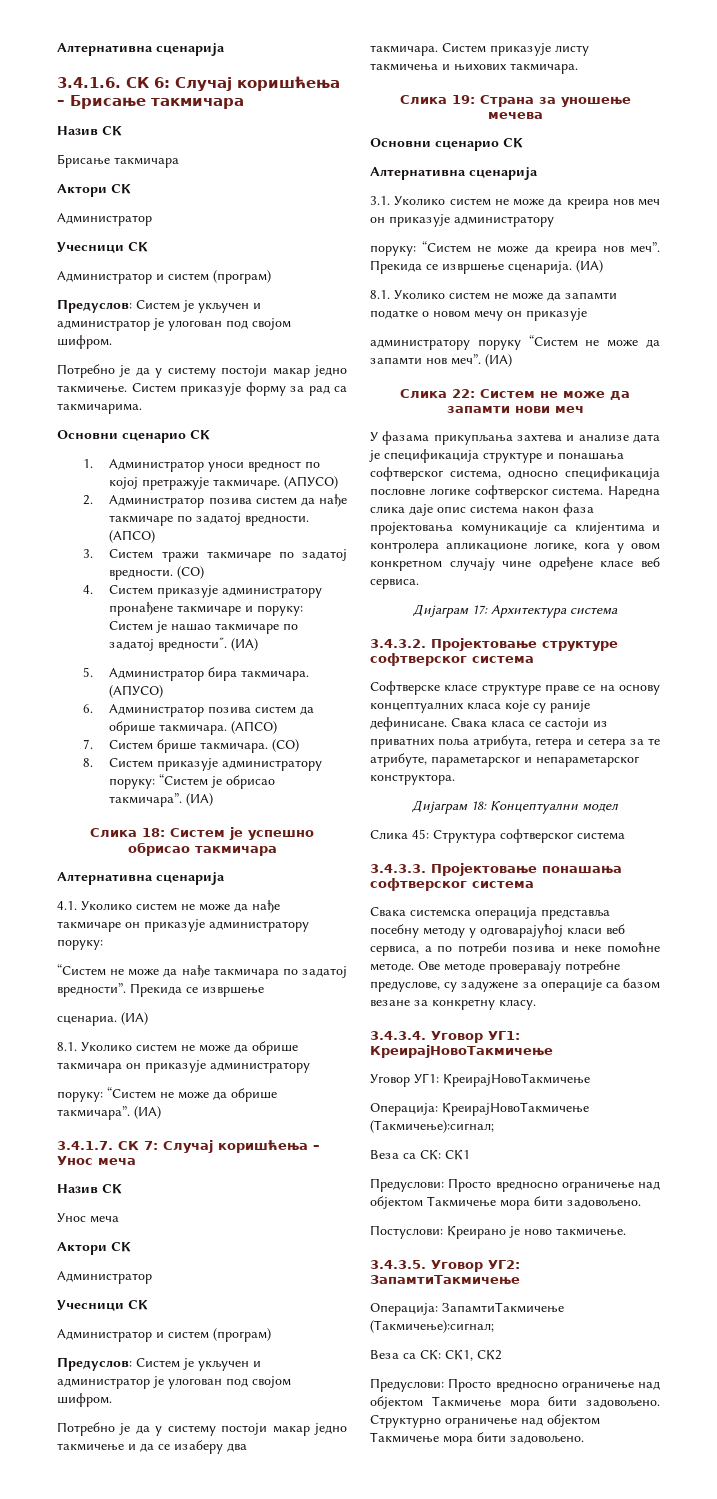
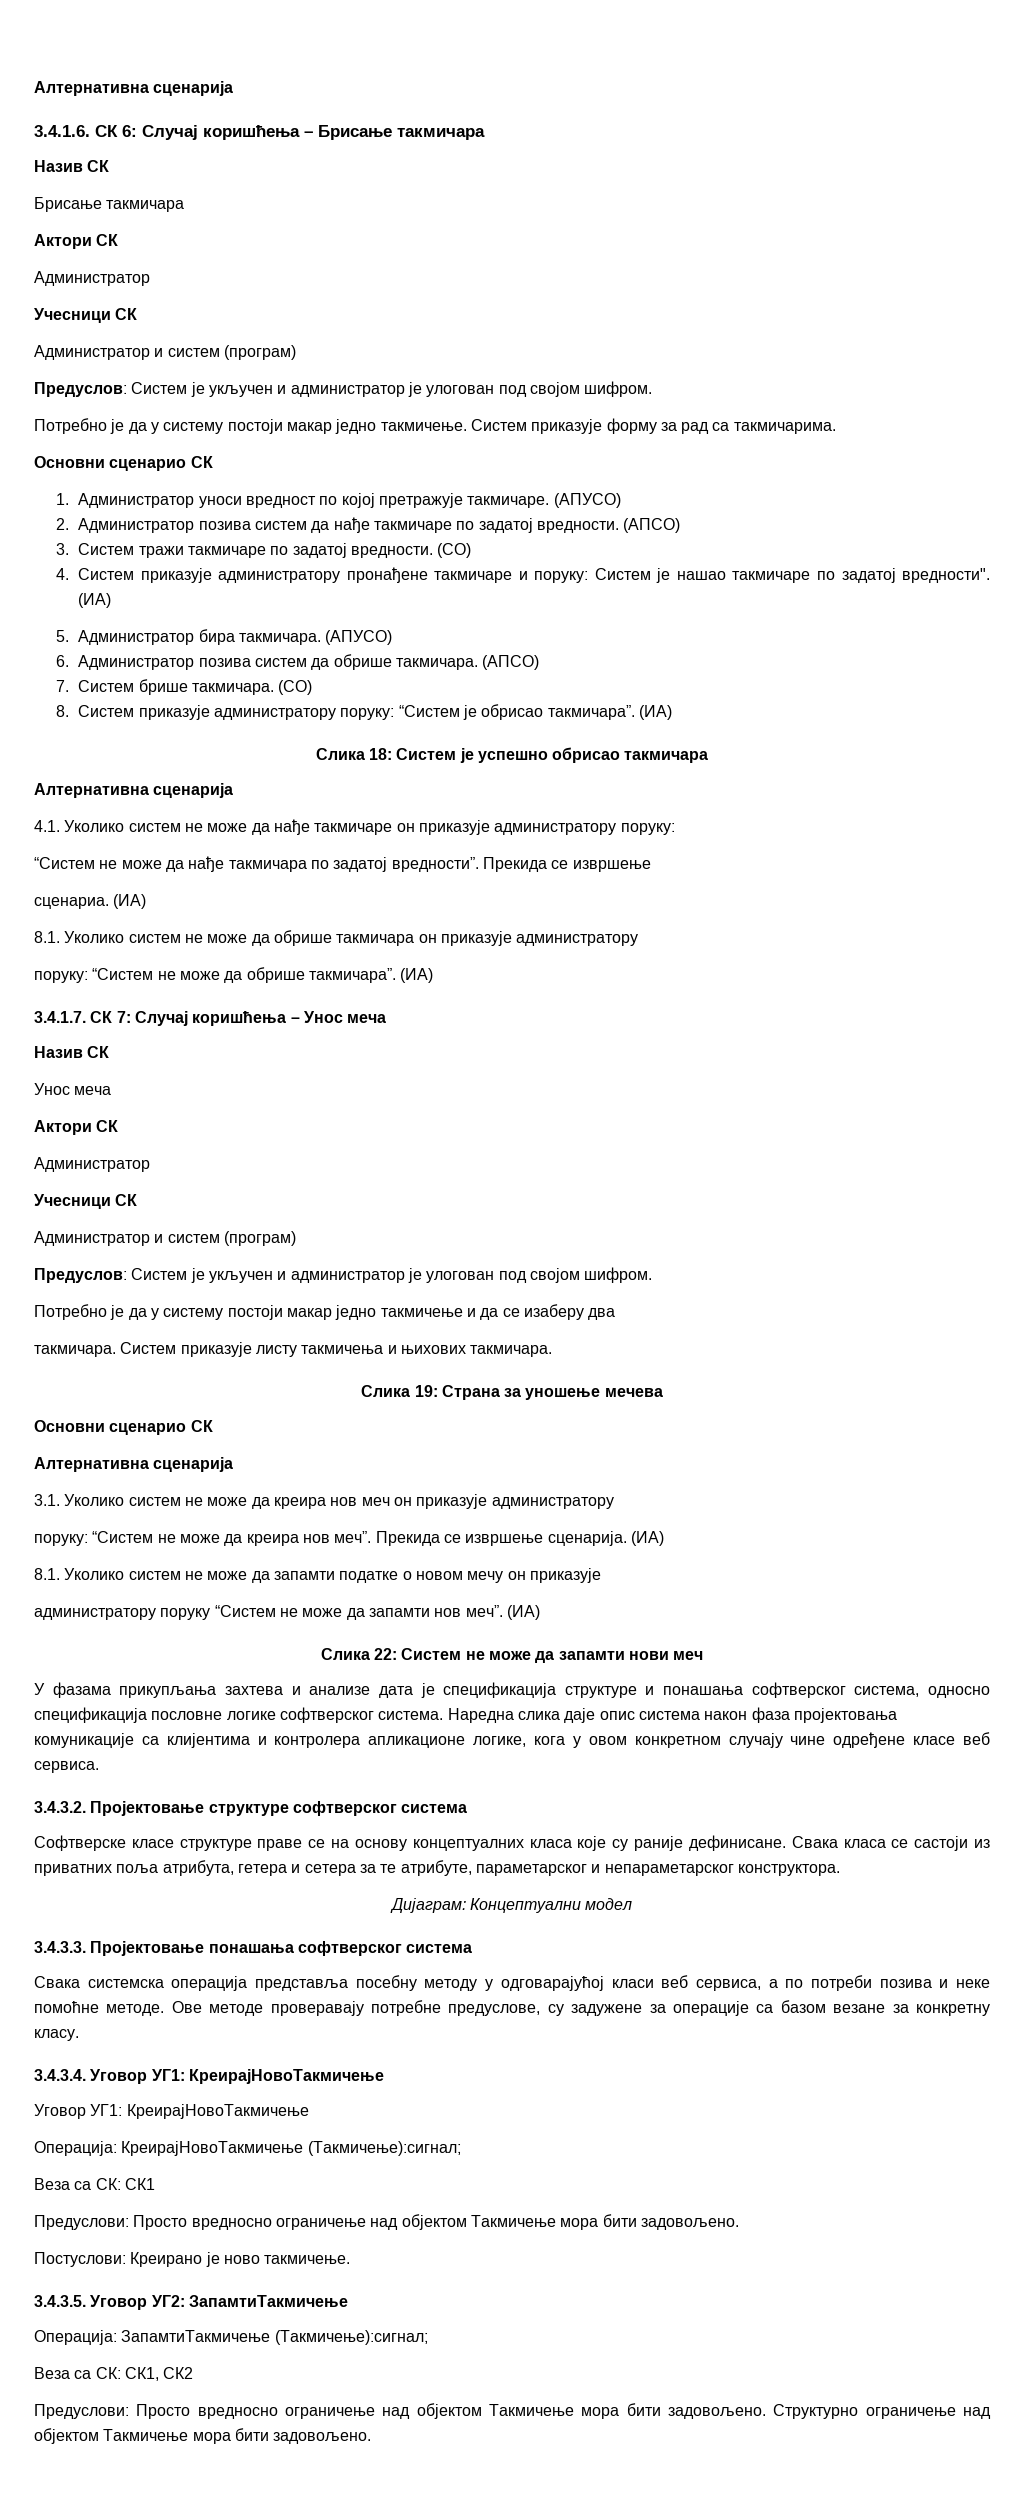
- Дијаграм 17: Архитектура система
- Дијаграм 18: Концептуални модел
+ Дијаграм: Концептуални модел
- Слика 45: Структура софтверског система

